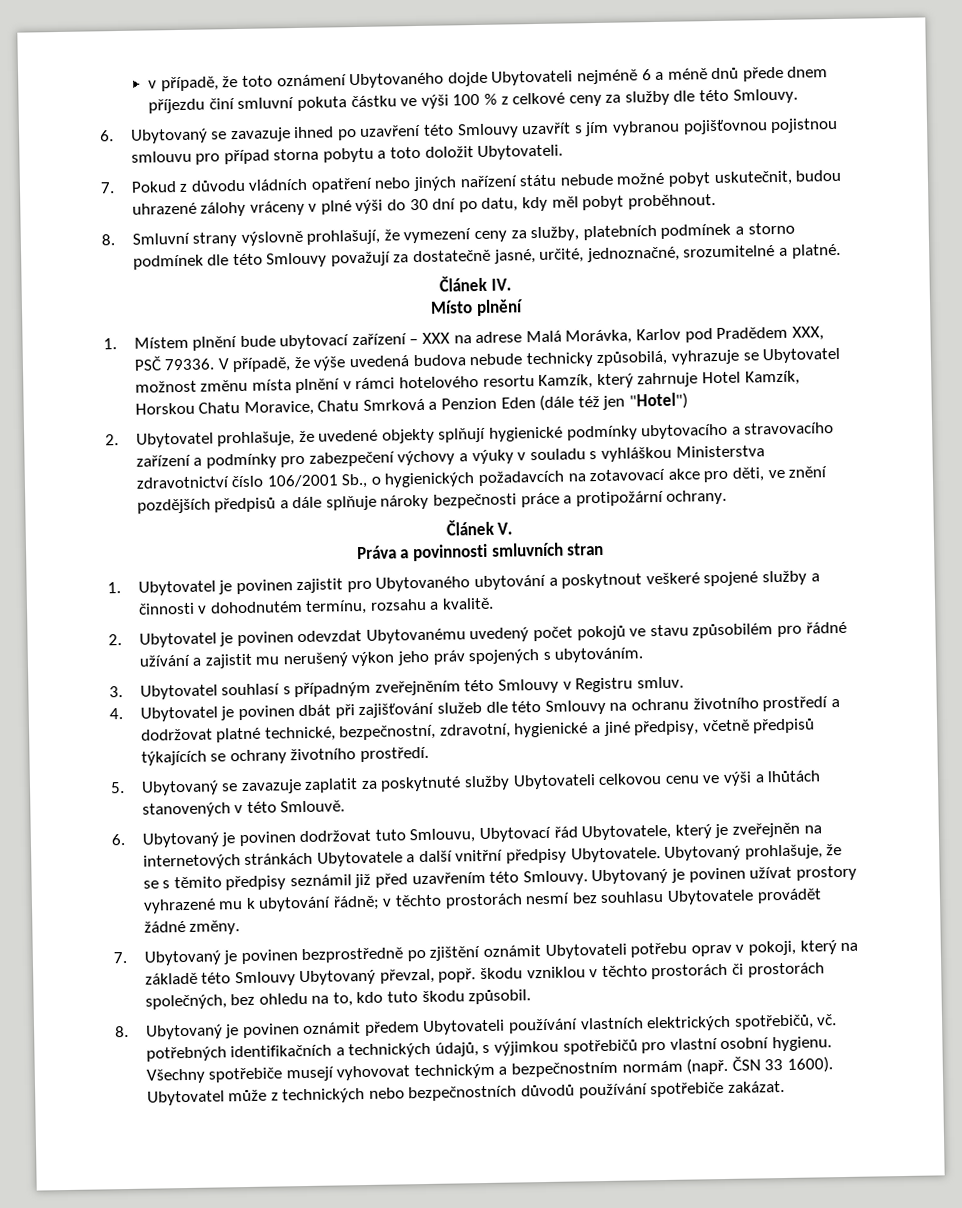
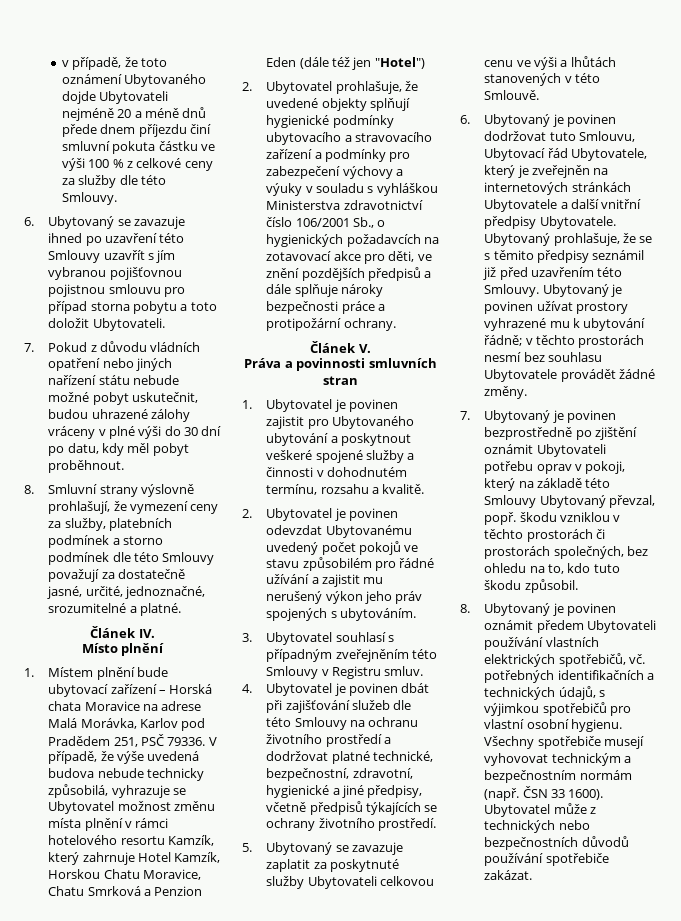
- v případě, že toto oznámení Ubytovaného dojde Ubytovateli nejméně 6 a méně dnů přede dnem příjezdu činí smluvní pokuta částku ve výši 100 % z celkové ceny za služby dle této Smlouvy.
+ v případě, že toto oznámení Ubytovaného dojde Ubytovateli nejméně 20 a méně dnů přede dnem příjezdu činí smluvní pokuta částku ve výši 100 % z celkové ceny za služby dle této Smlouvy.
- 1. Místem plnění bude ubytovací zařízení – XXX na adrese Malá Morávka, Karlov pod Pradědem XXX, PSČ 79336.
+ 1. Místem plnění bude ubytovací zařízení – Horská chata Moravice na adrese Malá Morávka, Karlov pod Pradědem 251, PSČ 79336.

